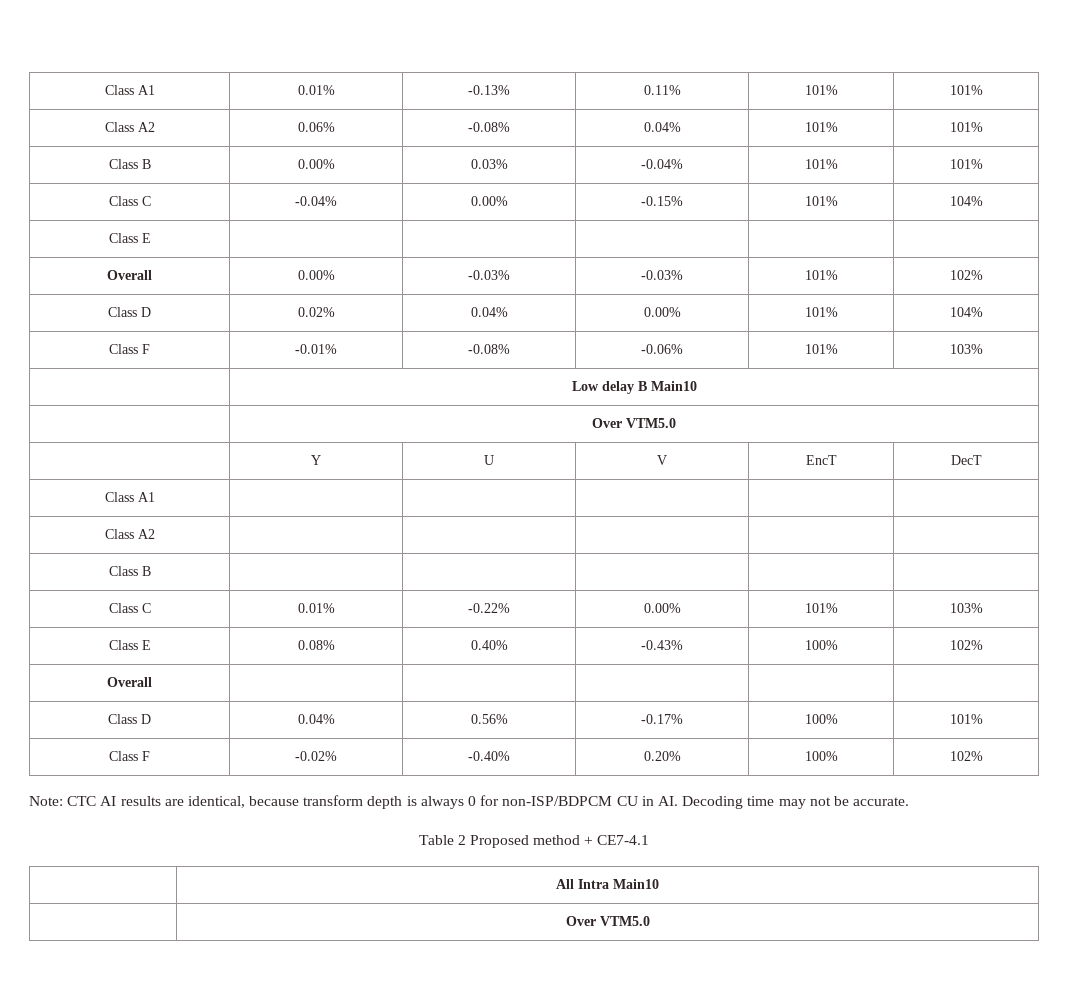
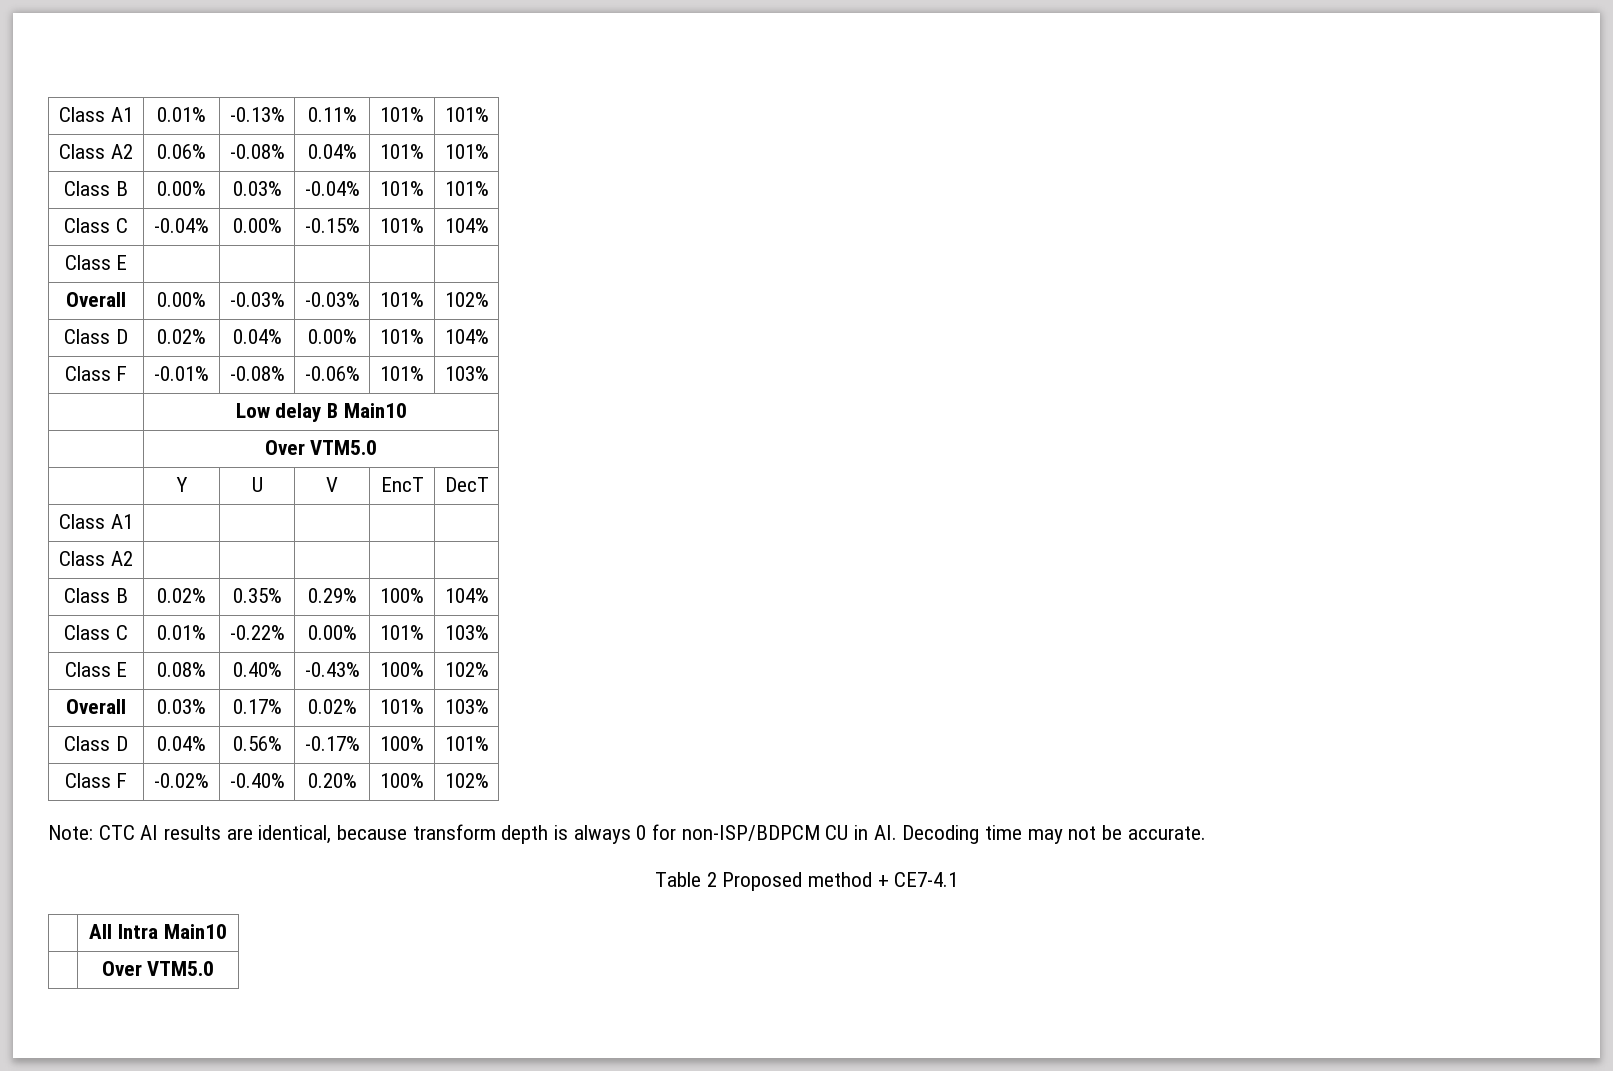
- Class B | | | | |
+ Class B | 0.02% | 0.35% | 0.29% | 100% | 104%
- Overall | | | | |
+ Overall | 0.03% | 0.17% | 0.02% | 101% | 103%

